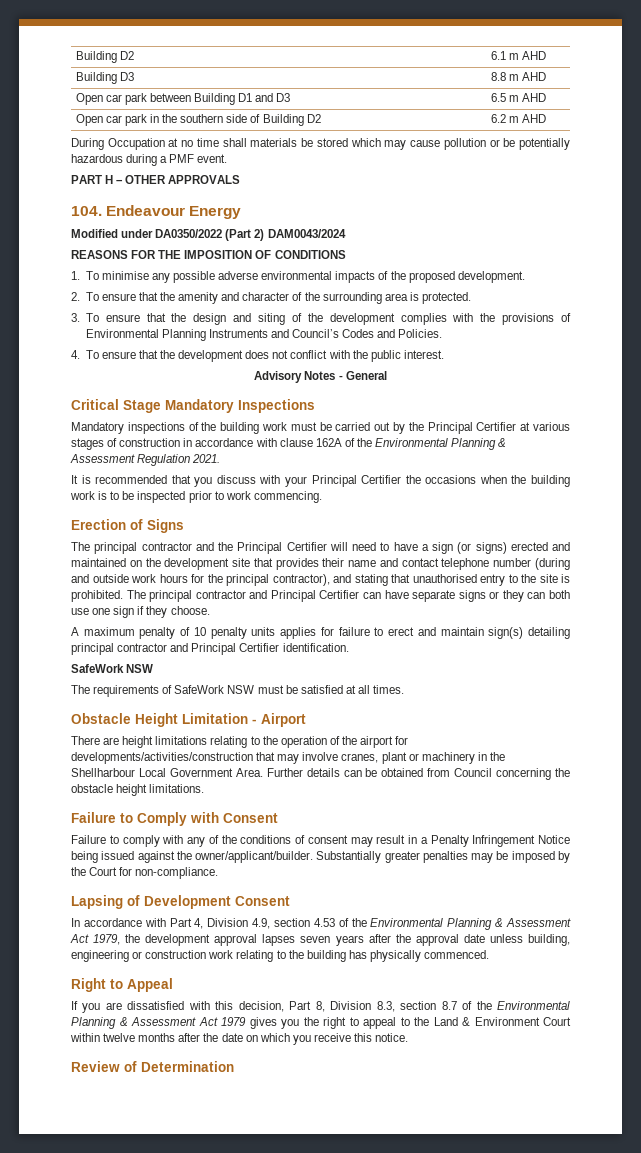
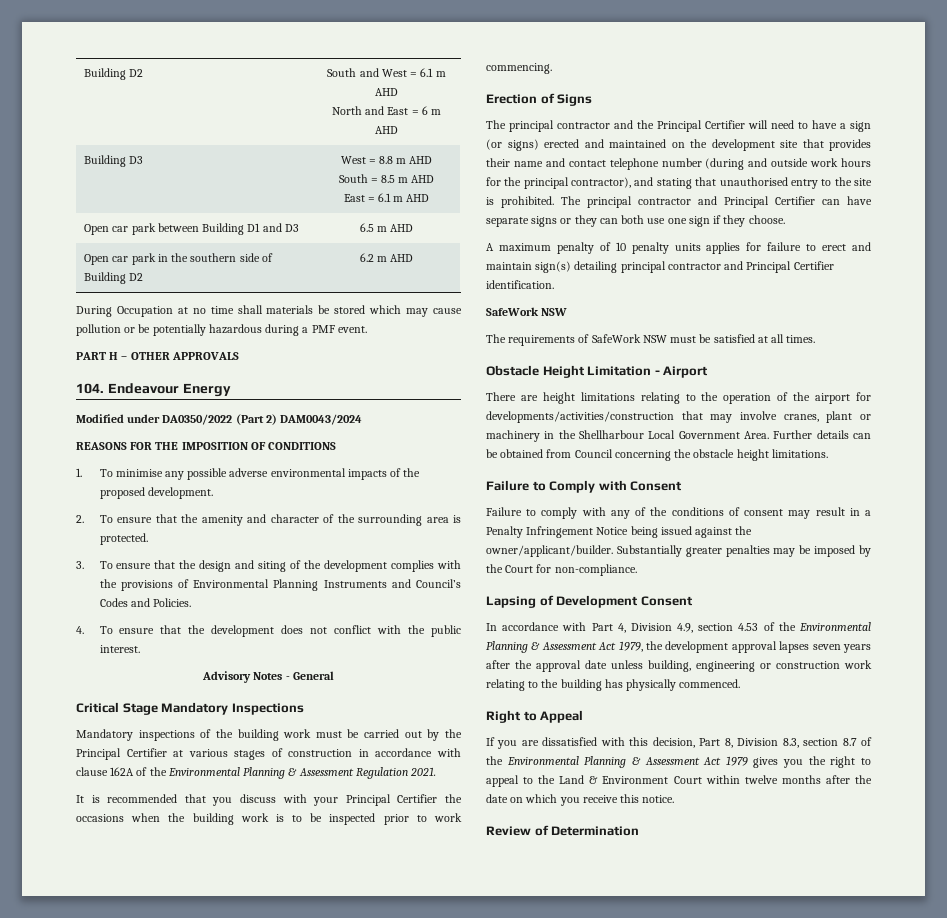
- Building D2 | 6.1 m AHD
+ Building D2 | South and West = 6.1 m AHD
+ North and East = 6 m AHD
- Building D3 | 8.8 m AHD
+ Building D3 | West = 8.8 m AHD
+ South = 8.5 m AHD
+ East = 6.1 m AHD

